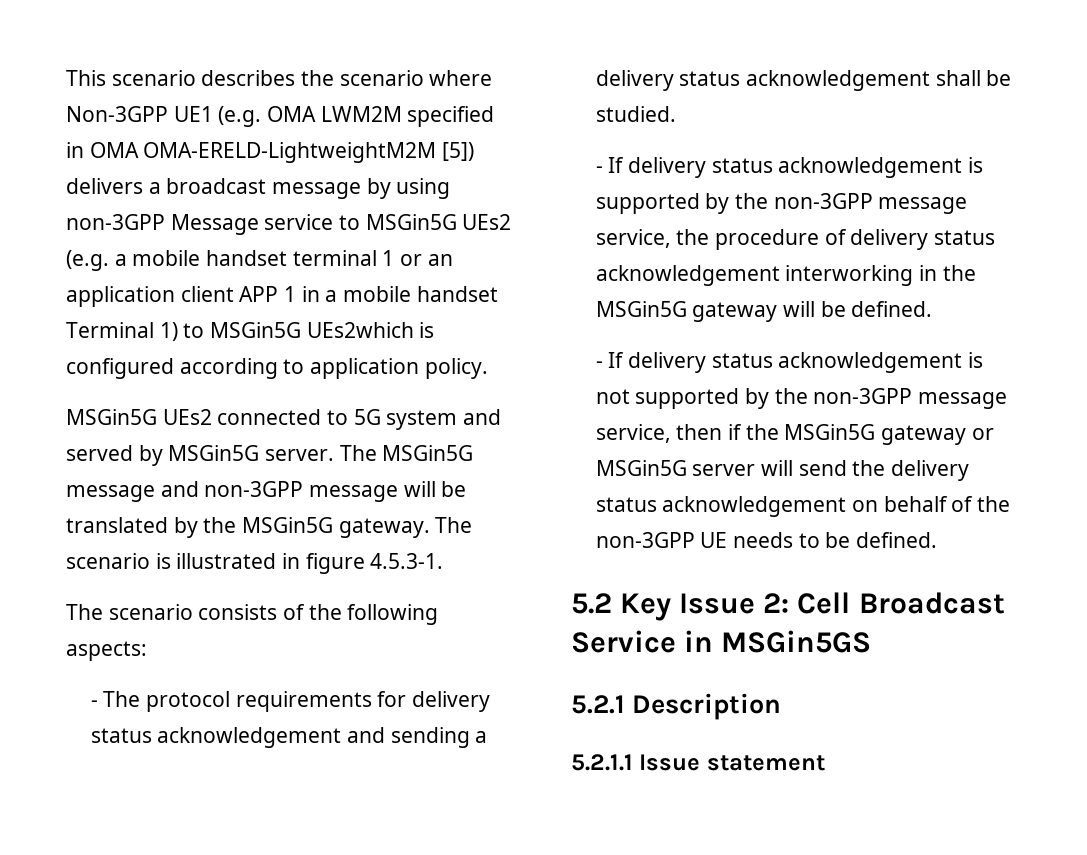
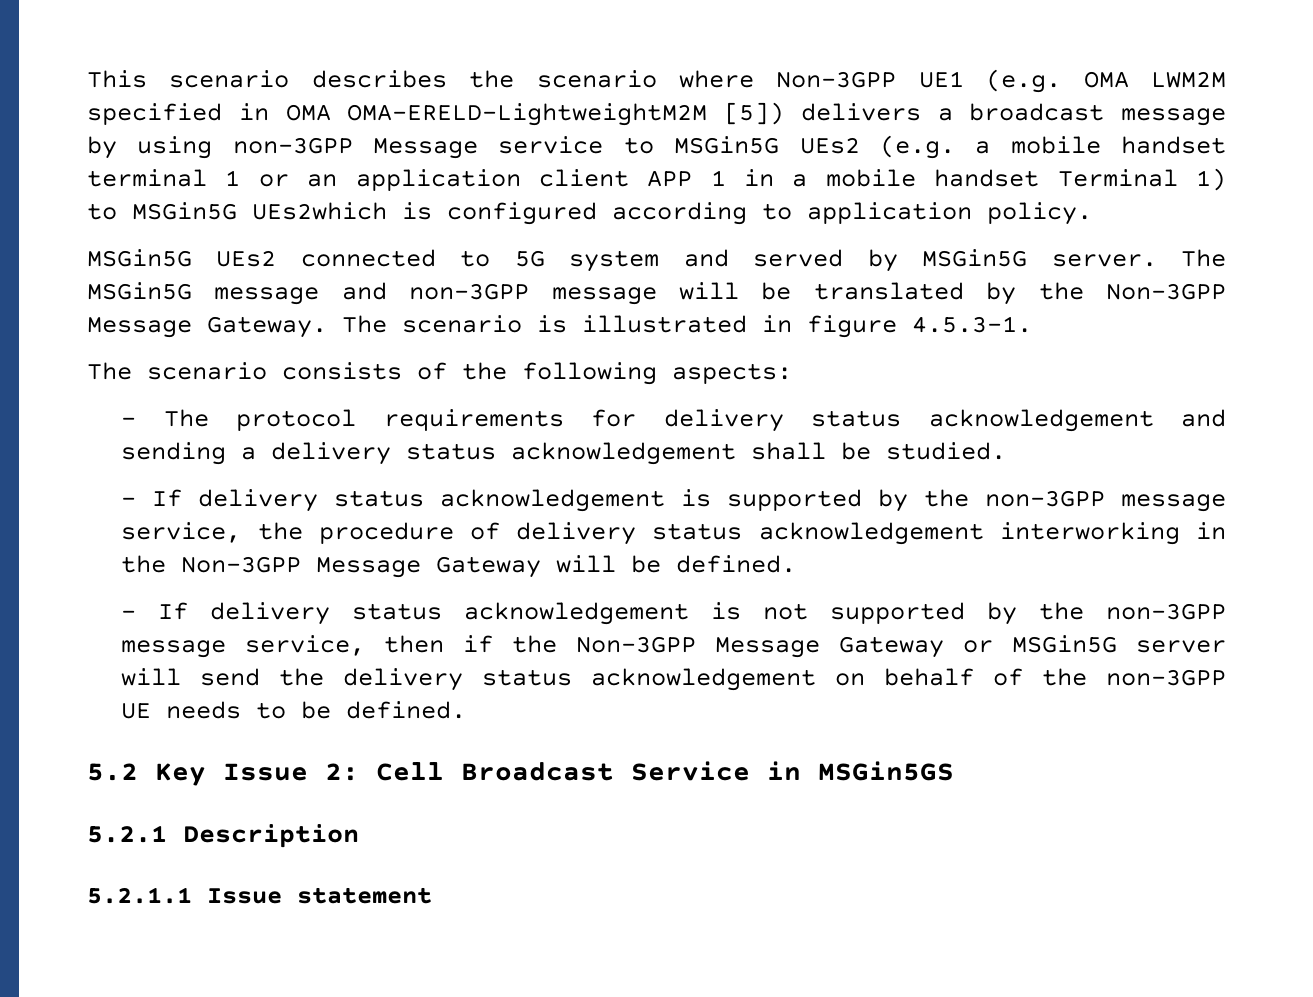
- The MSGin5G message and non-3GPP message will be translated by the MSGin5G gateway.
+ The MSGin5G message and non-3GPP message will be translated by the Non-3GPP Message Gateway.
- - If delivery status acknowledgement is supported by the non-3GPP message service, the procedure of delivery status acknowledgement interworking in the MSGin5G gateway will be defined.
+ - If delivery status acknowledgement is supported by the non-3GPP message service, the procedure of delivery status acknowledgement interworking in the Non-3GPP Message Gateway will be defined.
- - If delivery status acknowledgement is not supported by the non-3GPP message service, then if the MSGin5G gateway or MSGin5G server will send the delivery status acknowledgement on behalf of the non-3GPP UE needs to be defined.
+ - If delivery status acknowledgement is not supported by the non-3GPP message service, then if the Non-3GPP Message Gateway or MSGin5G server will send the delivery status acknowledgement on behalf of the non-3GPP UE needs to be defined.

